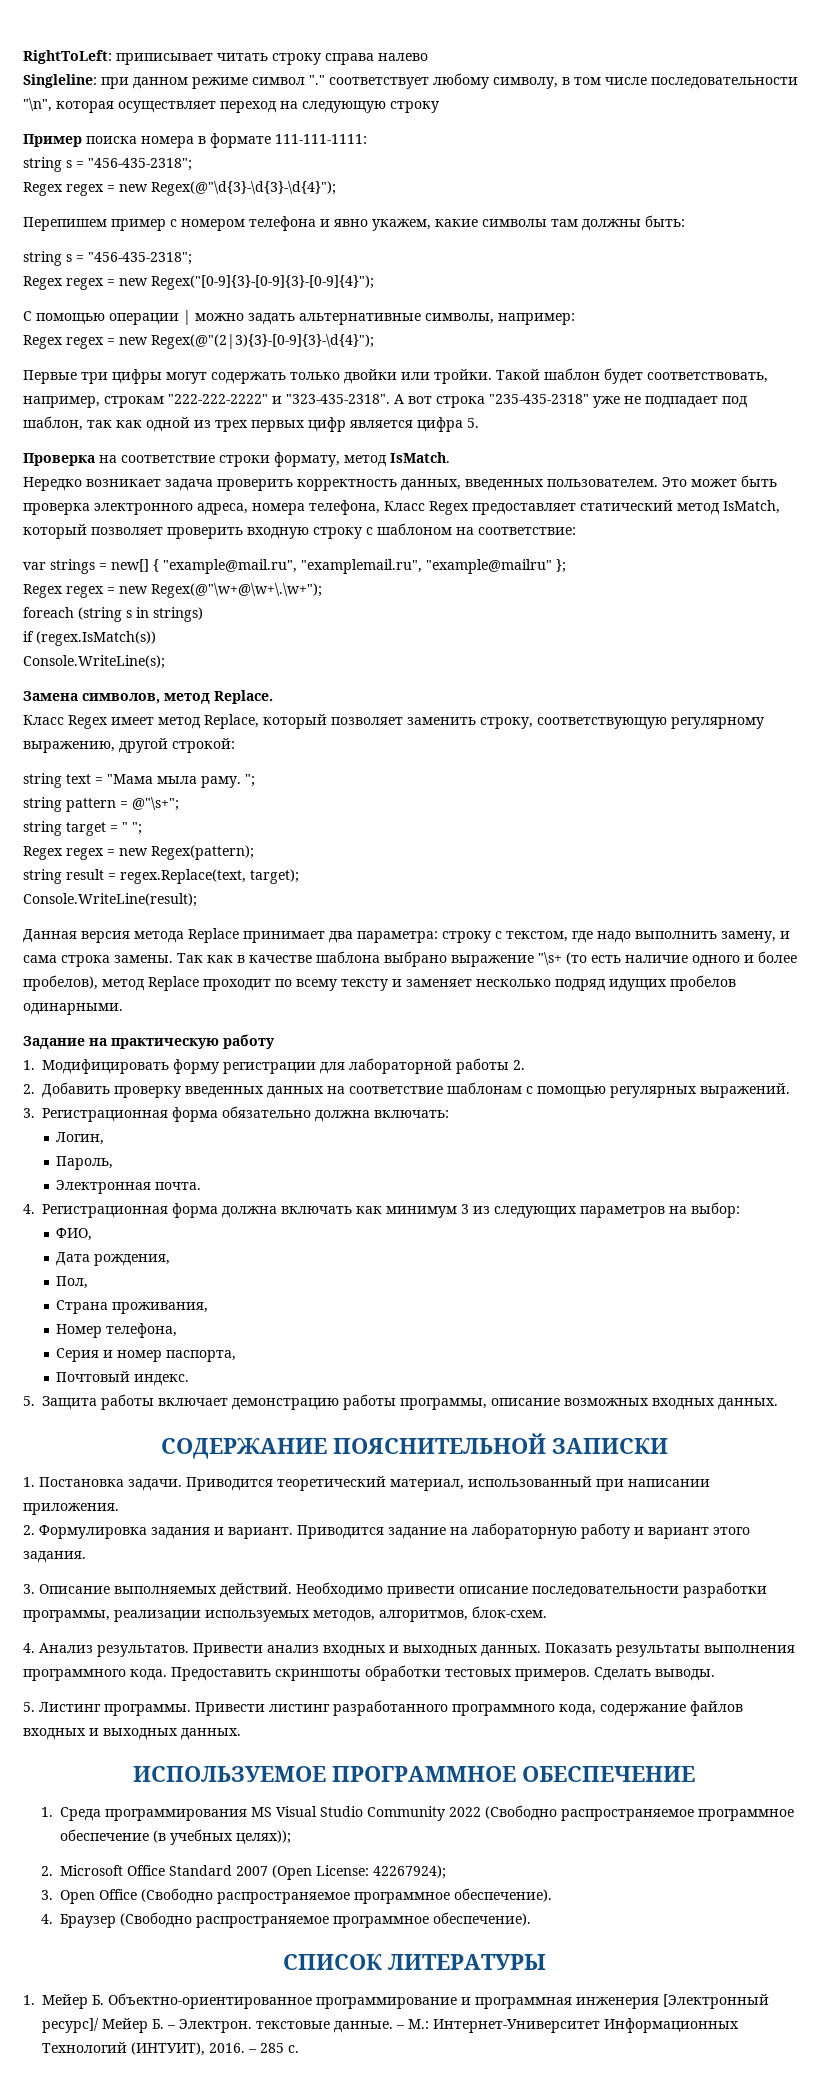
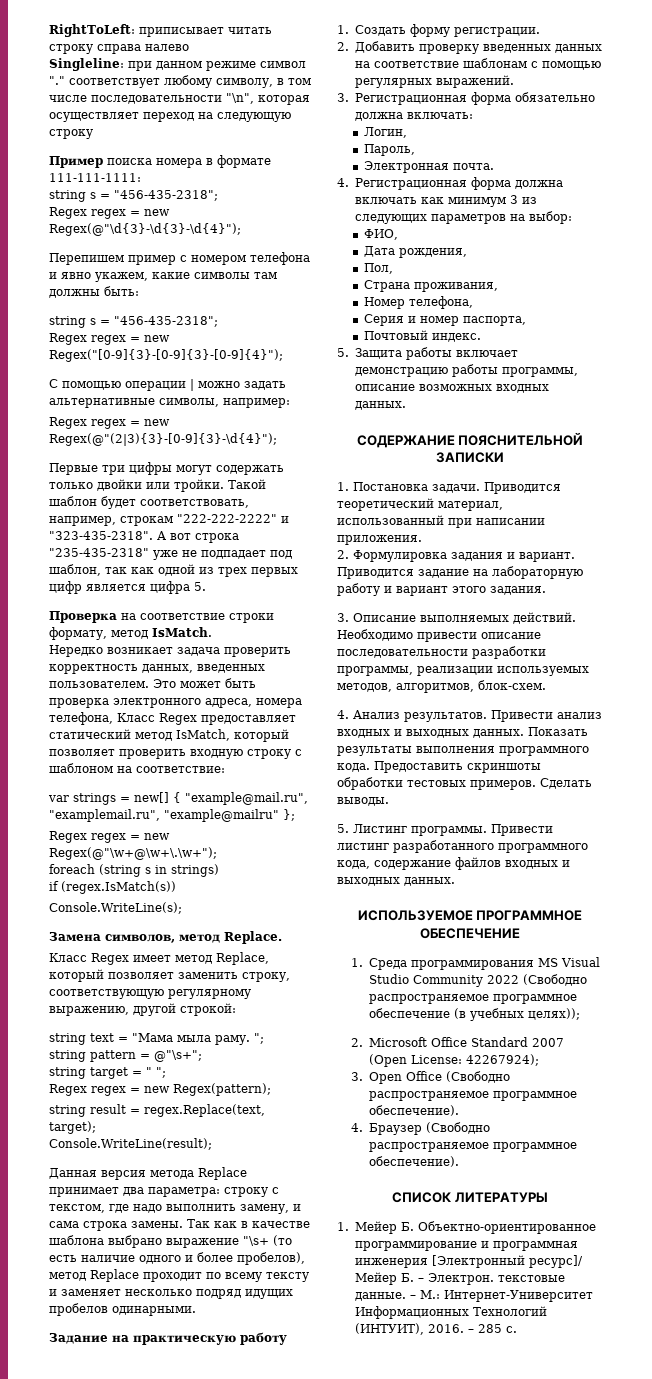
- 1. Модифицировать форму регистрации для лабораторной работы 2.
+ 1. Создать форму регистрации.

